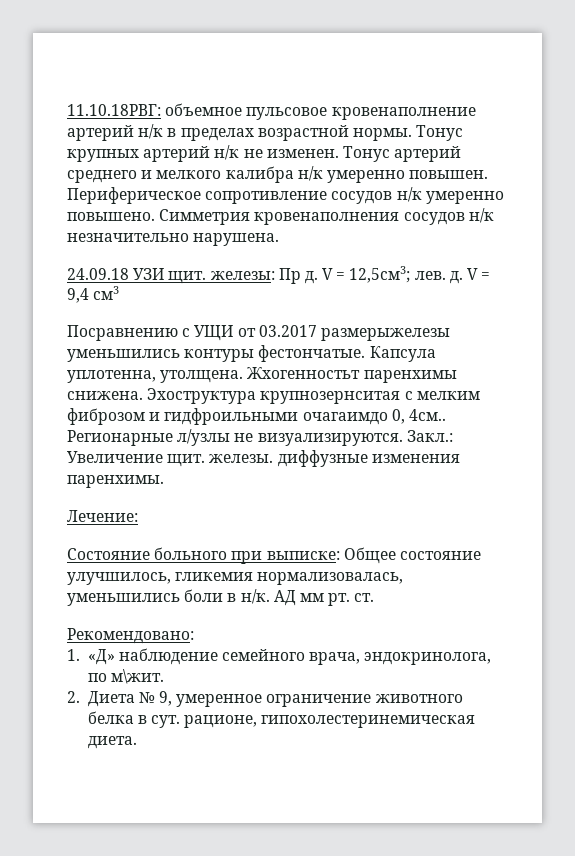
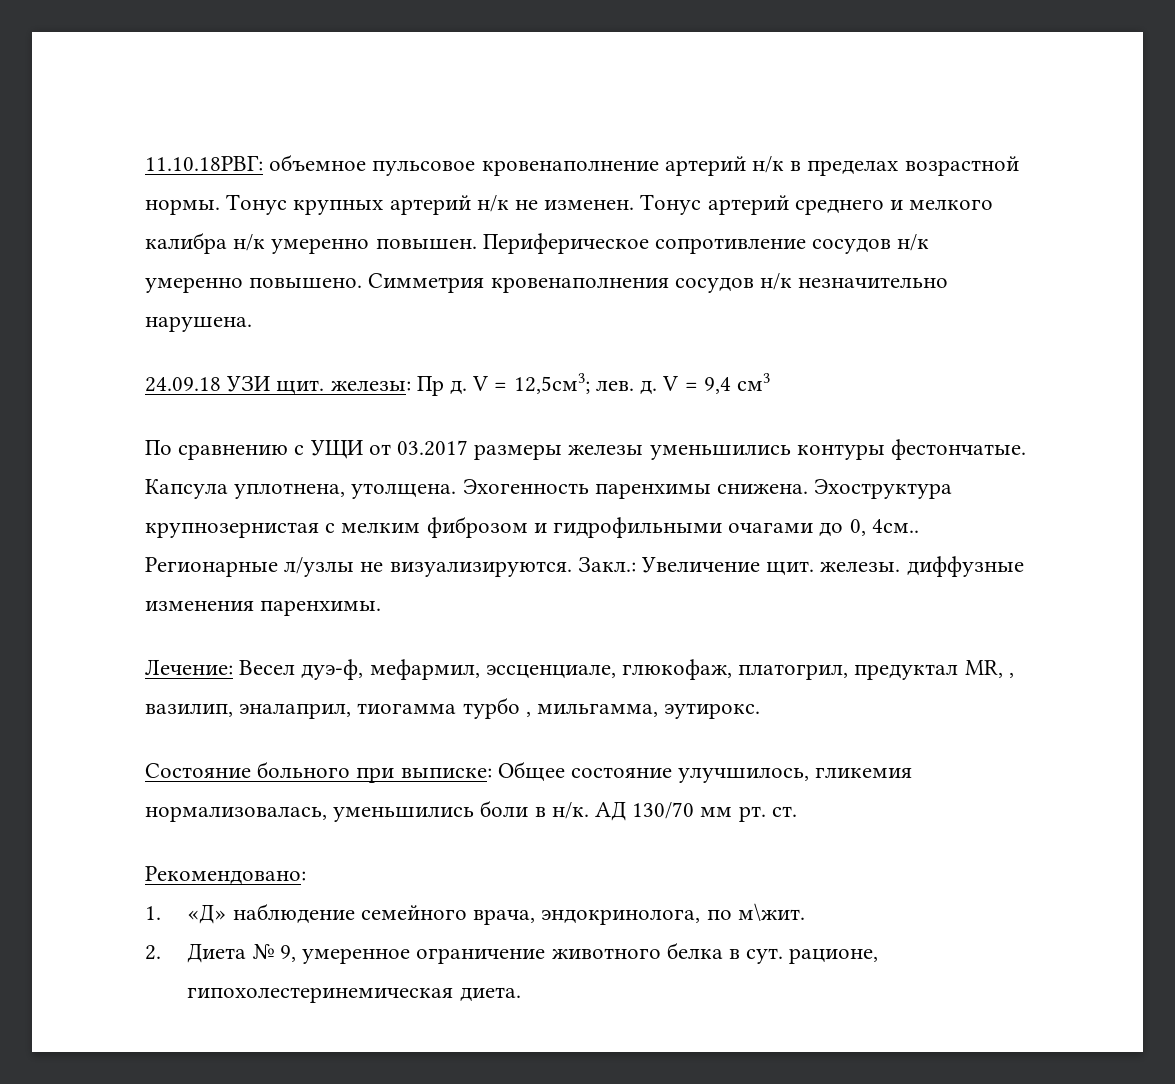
- Посравнению с УЩИ от 03.2017 размерыжелезы уменьшились контуры фестончатые.
+ По сравнению с УЩИ от 03.2017 размеры железы уменьшились контуры фестончатые.
- Капсула уплотенна, утолщена. Жхогенностьт паренхимы снижена.
+ Капсула уплотнена, утолщена. Эхогенность паренхимы снижена.
- Эхоструктура крупнозернситая с мелким фиброзом и гидфроильными очагаимдо 0, 4см..
+ Эхоструктура крупнозернистая с мелким фиброзом и гидрофильными очагами до 0, 4см..
- Лечение:
+ Лечение: Весел дуэ-ф, мефармил, эссценциале, глюкофаж, платогрил, предуктал MR, , вазилип, эналаприл, тиогамма турбо , мильгамма, эутирокс.
- АД мм рт. ст.
+ АД 130/70 мм рт. ст.

